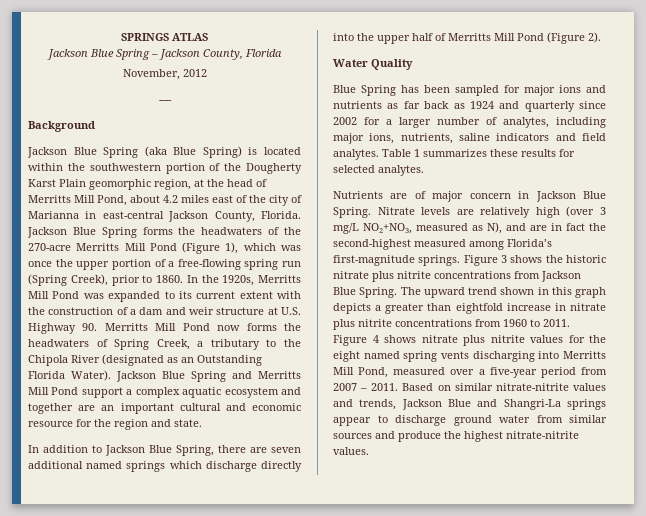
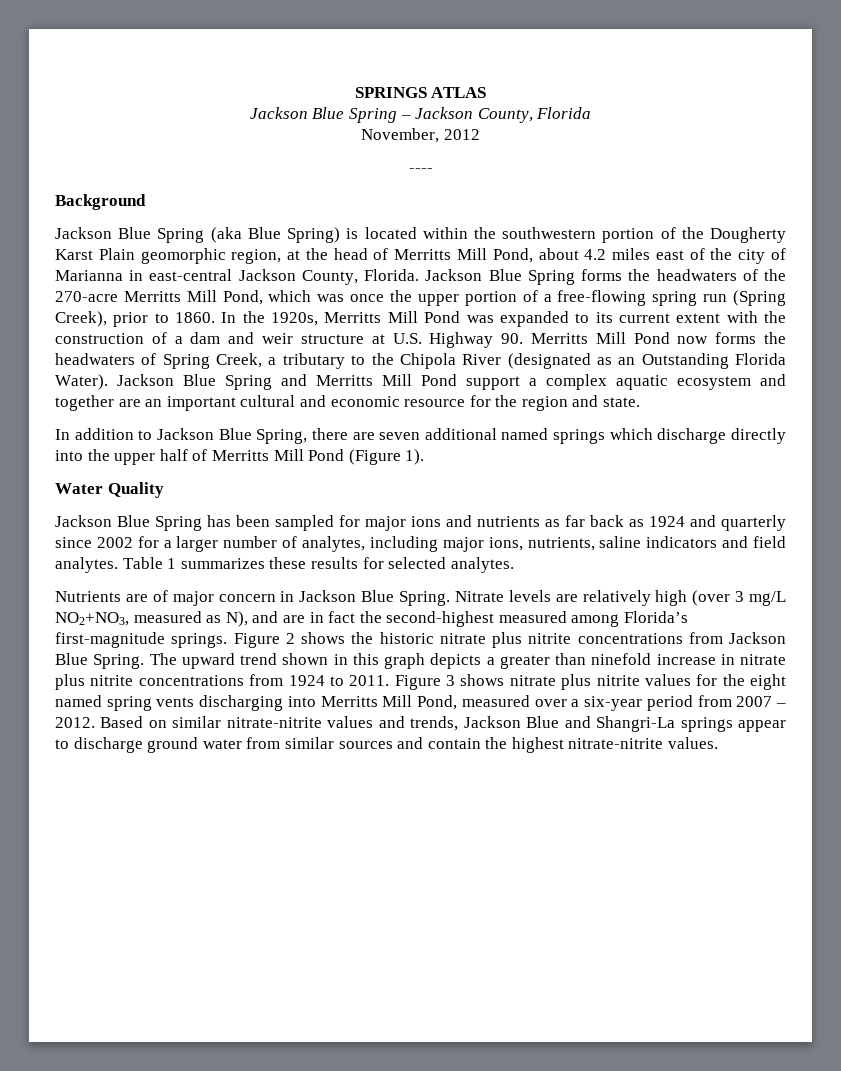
- Jackson Blue Spring forms the headwaters of the 270-acre Merritts Mill Pond (Figure 1), which was once the upper portion of a free-flowing spring run (Spring Creek), prior to 1860.
+ Jackson Blue Spring forms the headwaters of the 270-acre Merritts Mill Pond, which was once the upper portion of a free-flowing spring run (Spring Creek), prior to 1860.
- In addition to Jackson Blue Spring, there are seven additional named springs which discharge directly into the upper half of Merritts Mill Pond (Figure 2).
+ In addition to Jackson Blue Spring, there are seven additional named springs which discharge directly into the upper half of Merritts Mill Pond (Figure 1).
- Blue Spring has been sampled for major ions and nutrients as far back as 1924 and quarterly since 2002 for a larger number of analytes, including major ions, nutrients, saline indicators and field analytes.
+ Jackson Blue Spring has been sampled for major ions and nutrients as far back as 1924 and quarterly since 2002 for a larger number of analytes, including major ions, nutrients, saline indicators and field analytes.
- Figure 3 shows the historic nitrate plus nitrite concentrations from Jackson Blue Spring.
+ Figure 2 shows the historic nitrate plus nitrite concentrations from Jackson Blue Spring.
- The upward trend shown in this graph depicts a greater than eightfold increase in nitrate plus nitrite concentrations from 1960 to 2011.
+ The upward trend shown in this graph depicts a greater than ninefold increase in nitrate plus nitrite concentrations from 1924 to 2011.
- Figure 4 shows nitrate plus nitrite values for the eight named spring vents discharging into Merritts Mill Pond, measured over a five-year period from 2007 – 2011.
+ Figure 3 shows nitrate plus nitrite values for the eight named spring vents discharging into Merritts Mill Pond, measured over a six-year period from 2007 – 2012.
- Based on similar nitrate-nitrite values and trends, Jackson Blue and Shangri-La springs appear to discharge ground water from similar sources and produce the highest nitrate-nitrite values.
+ Based on similar nitrate-nitrite values and trends, Jackson Blue and Shangri-La springs appear to discharge ground water from similar sources and contain the highest nitrate-nitrite values.

